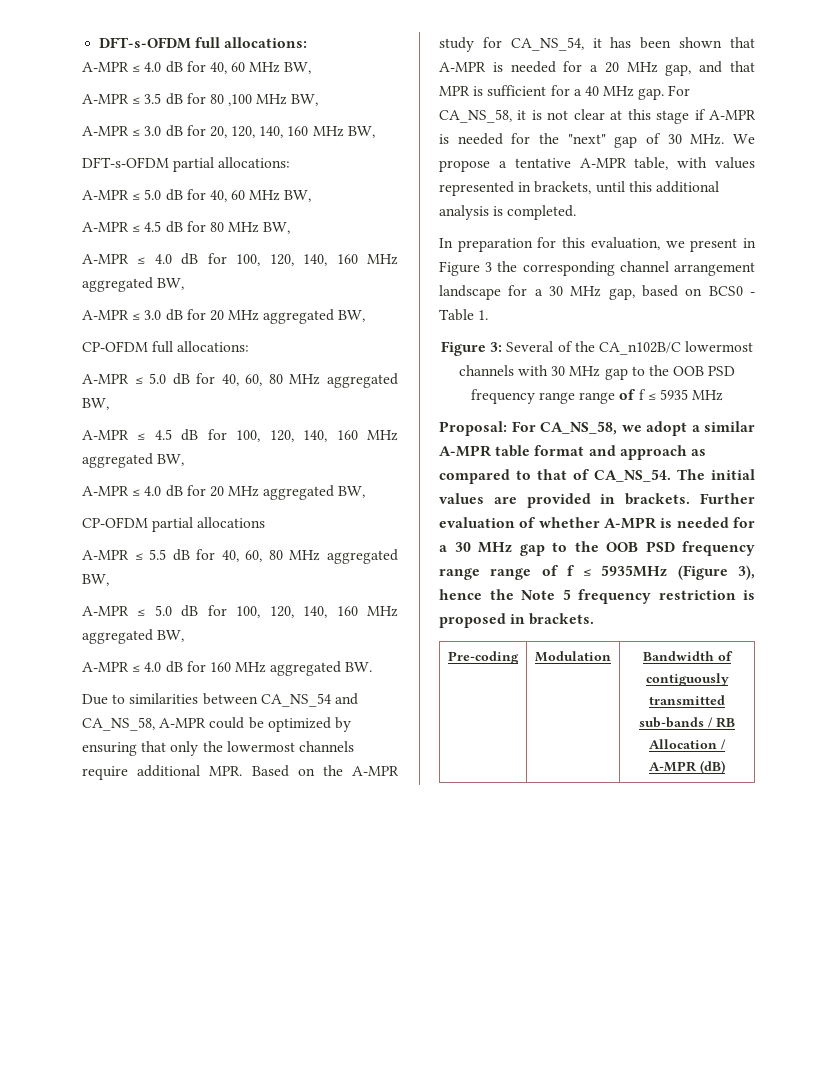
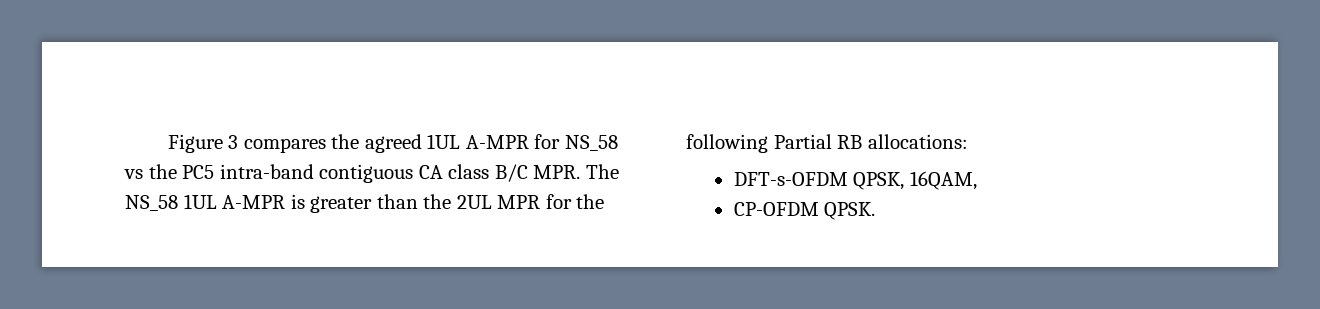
- DFT-s-OFDM full allocations:
- A-MPR ≤ 4.0 dB for 40, 60 MHz BW,
- A-MPR ≤ 3.5 dB for 80 ,100 MHz BW,
- A-MPR ≤ 3.0 dB for 20, 120, 140, 160 MHz BW,
- DFT-s-OFDM partial allocations:
- A-MPR ≤ 5.0 dB for 40, 60 MHz BW,
- A-MPR ≤ 4.5 dB for 80 MHz BW,
- A-MPR ≤ 4.0 dB for 100, 120, 140, 160 MHz aggregated BW,
- A-MPR ≤ 3.0 dB for 20 MHz aggregated BW,
- CP-OFDM full allocations:
- A-MPR ≤ 5.0 dB for 40, 60, 80 MHz aggregated BW,
- A-MPR ≤ 4.5 dB for 100, 120, 140, 160 MHz aggregated BW,
- A-MPR ≤ 4.0 dB for 20 MHz aggregated BW,
- CP-OFDM partial allocations
- A-MPR ≤ 5.5 dB for 40, 60, 80 MHz aggregated BW,
- A-MPR ≤ 5.0 dB for 100, 120, 140, 160 MHz aggregated BW,
- A-MPR ≤ 4.0 dB for 160 MHz aggregated BW.
- Due to similarities between CA_NS_54 and CA_NS_58, A-MPR could be optimized by ensuring that only the lowermost channels require additional MPR. Based on the A-MPR study for CA_NS_54, it has been shown that A-MPR is needed for a 20 MHz gap, and that MPR is sufficient for a 40 MHz gap. For CA_NS_58, it is not clear at this stage if A-MPR is needed for the "next" gap of 30 MHz. We propose a tentative A-MPR table, with values represented in brackets, until this additional analysis is completed.
- In preparation for this evaluation, we present in Figure 3 the corresponding channel arrangement landscape for a 30 MHz gap, based on BCS0 - Table 1.
- Figure 3: Several of the CA_n102B/C lowermost channels with 30 MHz gap to the OOB PSD frequency range range of f ≤ 5935 MHz
- Proposal: For CA_NS_58, we adopt a similar A-MPR table format and approach as compared to that of CA_NS_54. The initial values are provided in brackets. Further evaluation of whether A-MPR is needed for a 30 MHz gap to the OOB PSD frequency range range of f ≤ 5935MHz (Figure 3), hence the Note 5 frequency restriction is proposed in brackets.
- Pre-coding | Modulation | Bandwidth of contiguously transmitted sub-bands / RB Allocation / A-MPR (dB)
+ Figure 3 compares the agreed 1UL A-MPR for NS_58 vs the PC5 intra-band contiguous CA class B/C MPR. The NS_58 1UL A-MPR is greater than the 2UL MPR for the following Partial RB allocations:
+ DFT-s-OFDM QPSK, 16QAM,
+ CP-OFDM QPSK.

